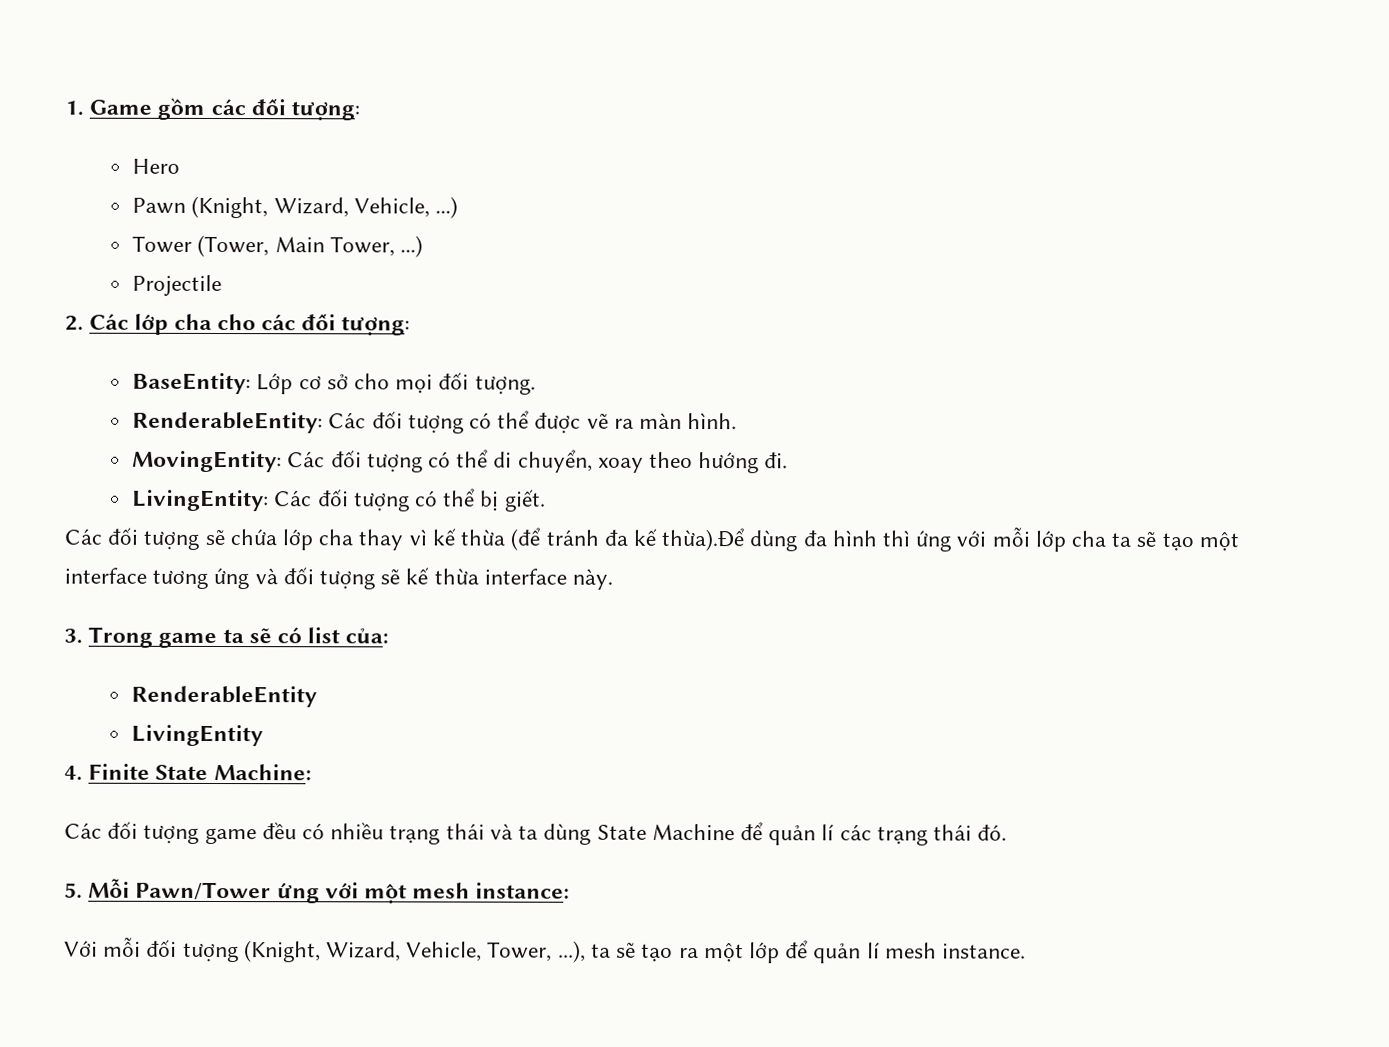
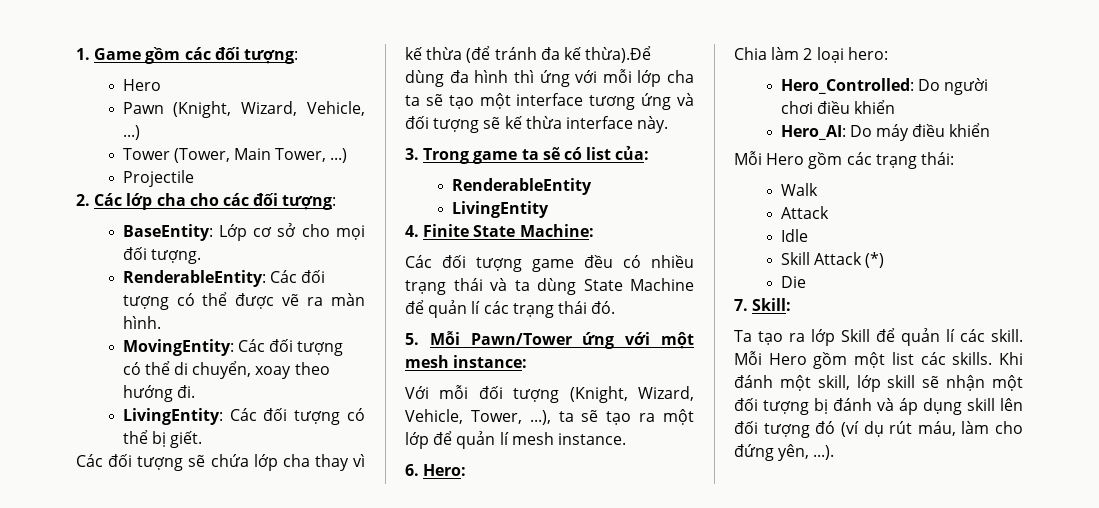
+ 6. Hero:
+ Chia làm 2 loại hero:
+ Hero_Controlled: Do người chơi điều khiển
+ Hero_AI: Do máy điều khiển
+ Mỗi Hero gồm các trạng thái:
+ Walk
+ Attack
+ Idle
+ Skill Attack (*)
+ Die
+ 7. Skill:
+ Ta tạo ra lớp Skill để quản lí các skill. Mỗi Hero gồm một list các skills. Khi đánh một skill, lớp skill sẽ nhận một đối tượng bị đánh và áp dụng skill lên đối tượng đó (ví dụ rút máu, làm cho đứng yên, ...).

